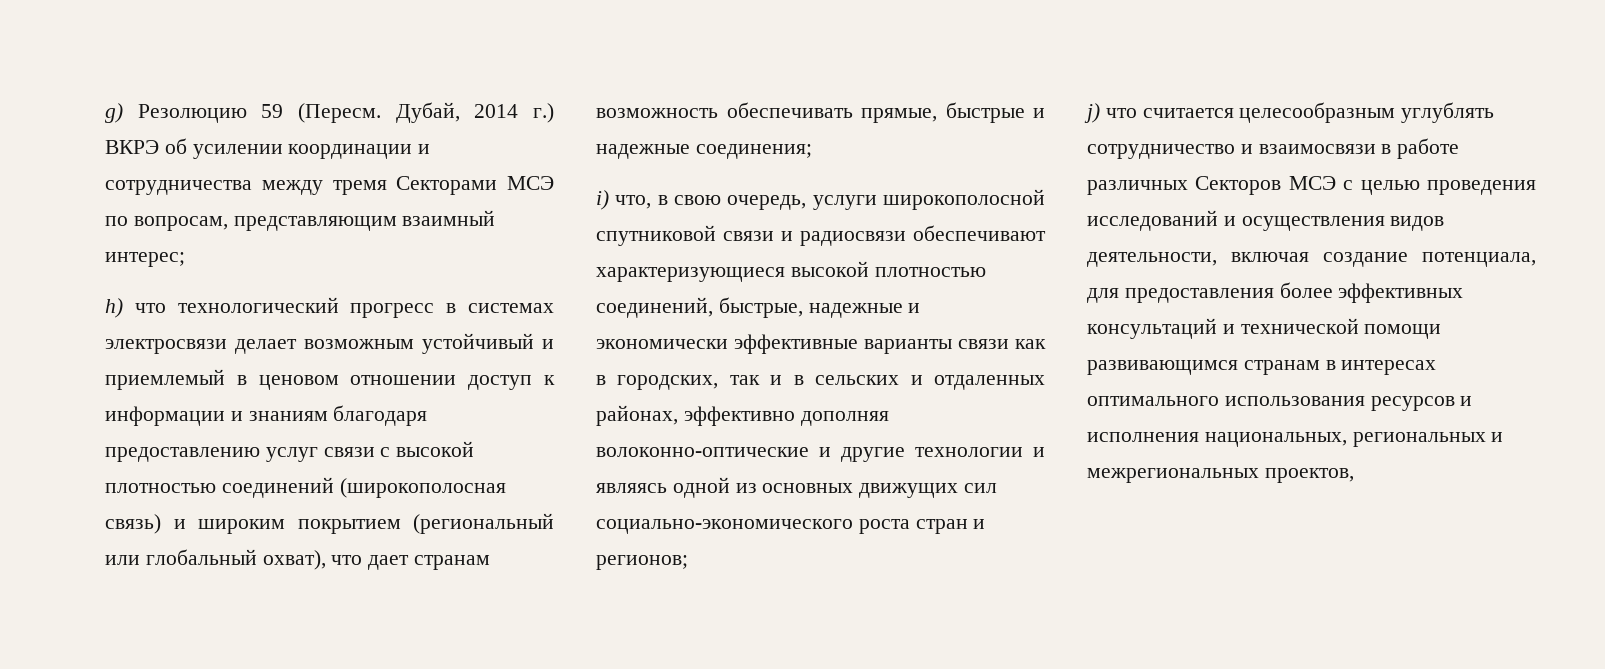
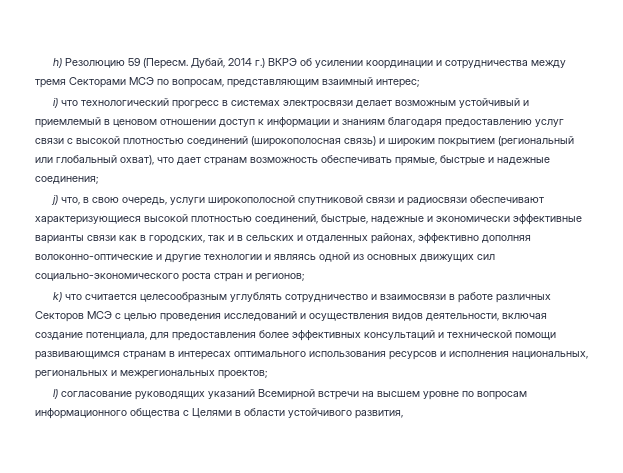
- g) Резолюцию 59 (Пересм.
+ h) Резолюцию 59 (Пересм.
- h) что технологический прогресс в системах электросвязи делает возможным устойчивый и приемлемый в ценовом отношении доступ к информации и знаниям благодаря предоставлению услуг связи с высокой плотностью соединений (широкополосная связь) и широким покрытием (региональный или глобальный охват), что дает странам возможность обеспечивать прямые, быстрые и надежные соединения;
+ i) что технологический прогресс в системах электросвязи делает возможным устойчивый и приемлемый в ценовом отношении доступ к информации и знаниям благодаря предоставлению услуг связи с высокой плотностью соединений (широкополосная связь) и широким покрытием (региональный или глобальный охват), что дает странам возможность обеспечивать прямые, быстрые и надежные соединения;
- i) что, в свою очередь, услуги широкополосной спутниковой связи и радиосвязи обеспечивают характеризующиеся высокой плотностью соединений, быстрые, надежные и экономически эффективные варианты связи как в городских, так и в сельских и отдаленных районах, эффективно дополняя волоконно-оптические и другие технологии и являясь одной из основных движущих сил социально-экономического роста стран и регионов;
+ j) что, в свою очередь, услуги широкополосной спутниковой связи и радиосвязи обеспечивают характеризующиеся высокой плотностью соединений, быстрые, надежные и экономически эффективные варианты связи как в городских, так и в сельских и отдаленных районах, эффективно дополняя волоконно-оптические и другие технологии и являясь одной из основных движущих сил социально-экономического роста стран и регионов;
- j) что считается целесообразным углублять сотрудничество и взаимосвязи в работе различных Секторов МСЭ с целью проведения исследований и осуществления видов деятельности, включая создание потенциала, для предоставления более эффективных консультаций и технической помощи развивающимся странам в интересах оптимального использования ресурсов и исполнения национальных, региональных и межрегиональных проектов,
+ k) что считается целесообразным углублять сотрудничество и взаимосвязи в работе различных Секторов МСЭ с целью проведения исследований и осуществления видов деятельности, включая создание потенциала, для предоставления более эффективных консультаций и технической помощи развивающимся странам в интересах оптимального использования ресурсов и исполнения национальных, региональных и межрегиональных проектов;
+ l) согласование руководящих указаний Всемирной встречи на высшем уровне по вопросам информационного общества с Целями в области устойчивого развития,

